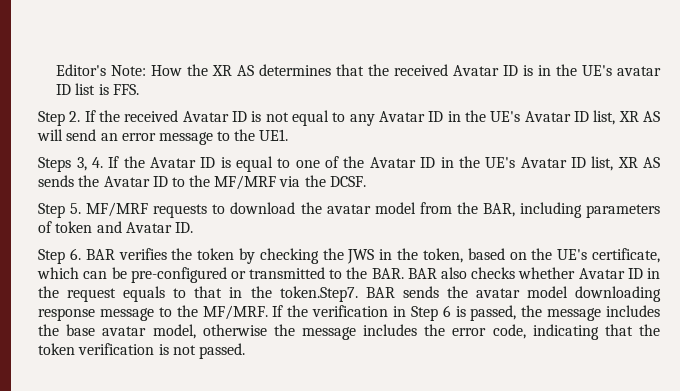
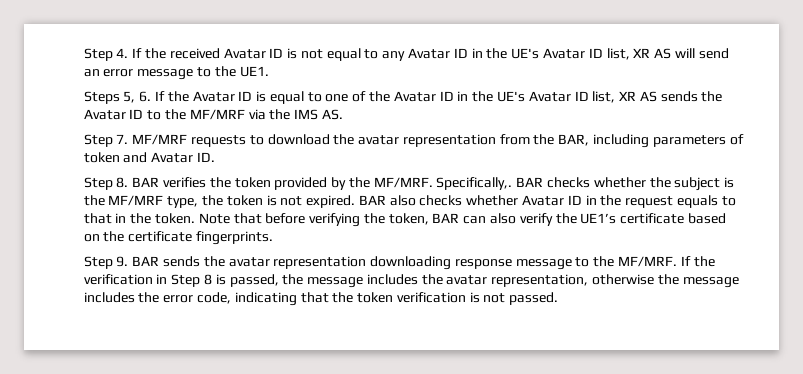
- Editor's Note: How the XR AS determines that the received Avatar ID is in the UE's avatar ID list is FFS.
- Step 2. If the received Avatar ID is not equal to any Avatar ID in the UE's Avatar ID list, XR AS will send an error message to the UE1.
+ Step 4. If the received Avatar ID is not equal to any Avatar ID in the UE's Avatar ID list, XR AS will send an error message to the UE1.
- Steps 3, 4. If the Avatar ID is equal to one of the Avatar ID in the UE's Avatar ID list, XR AS sends the Avatar ID to the MF/MRF via the DCSF.
- Step 5. MF/MRF requests to download the avatar model from the BAR, including parameters of token and Avatar ID.
+ Steps 5, 6. If the Avatar ID is equal to one of the Avatar ID in the UE's Avatar ID list, XR AS sends the Avatar ID to the MF/MRF via the IMS AS.
+ Step 7. MF/MRF requests to download the avatar representation from the BAR, including parameters of token and Avatar ID.
- Step 6. BAR verifies the token by checking the JWS in the token, based on the UE's certificate, which can be pre-configured or transmitted to the BAR. BAR also checks whether Avatar ID in the request equals to that in the token.Step7. BAR sends the avatar model downloading response message to the MF/MRF.
+ Step 8. BAR verifies the token provided by the MF/MRF. Specifically,. BAR checks whether the subject is the MF/MRF type, the token is not expired. BAR also checks whether Avatar ID in the request equals to that in the token. Note that before verifying the token, BAR can also verify the UE1’s certificate based on the certificate fingerprints.
+ Step 9. BAR sends the avatar representation downloading response message to the MF/MRF.
- If the verification in Step 6 is passed, the message includes the base avatar model, otherwise the message includes the error code, indicating that the token verification is not passed.
+ If the verification in Step 8 is passed, the message includes the avatar representation, otherwise the message includes the error code, indicating that the token verification is not passed.

